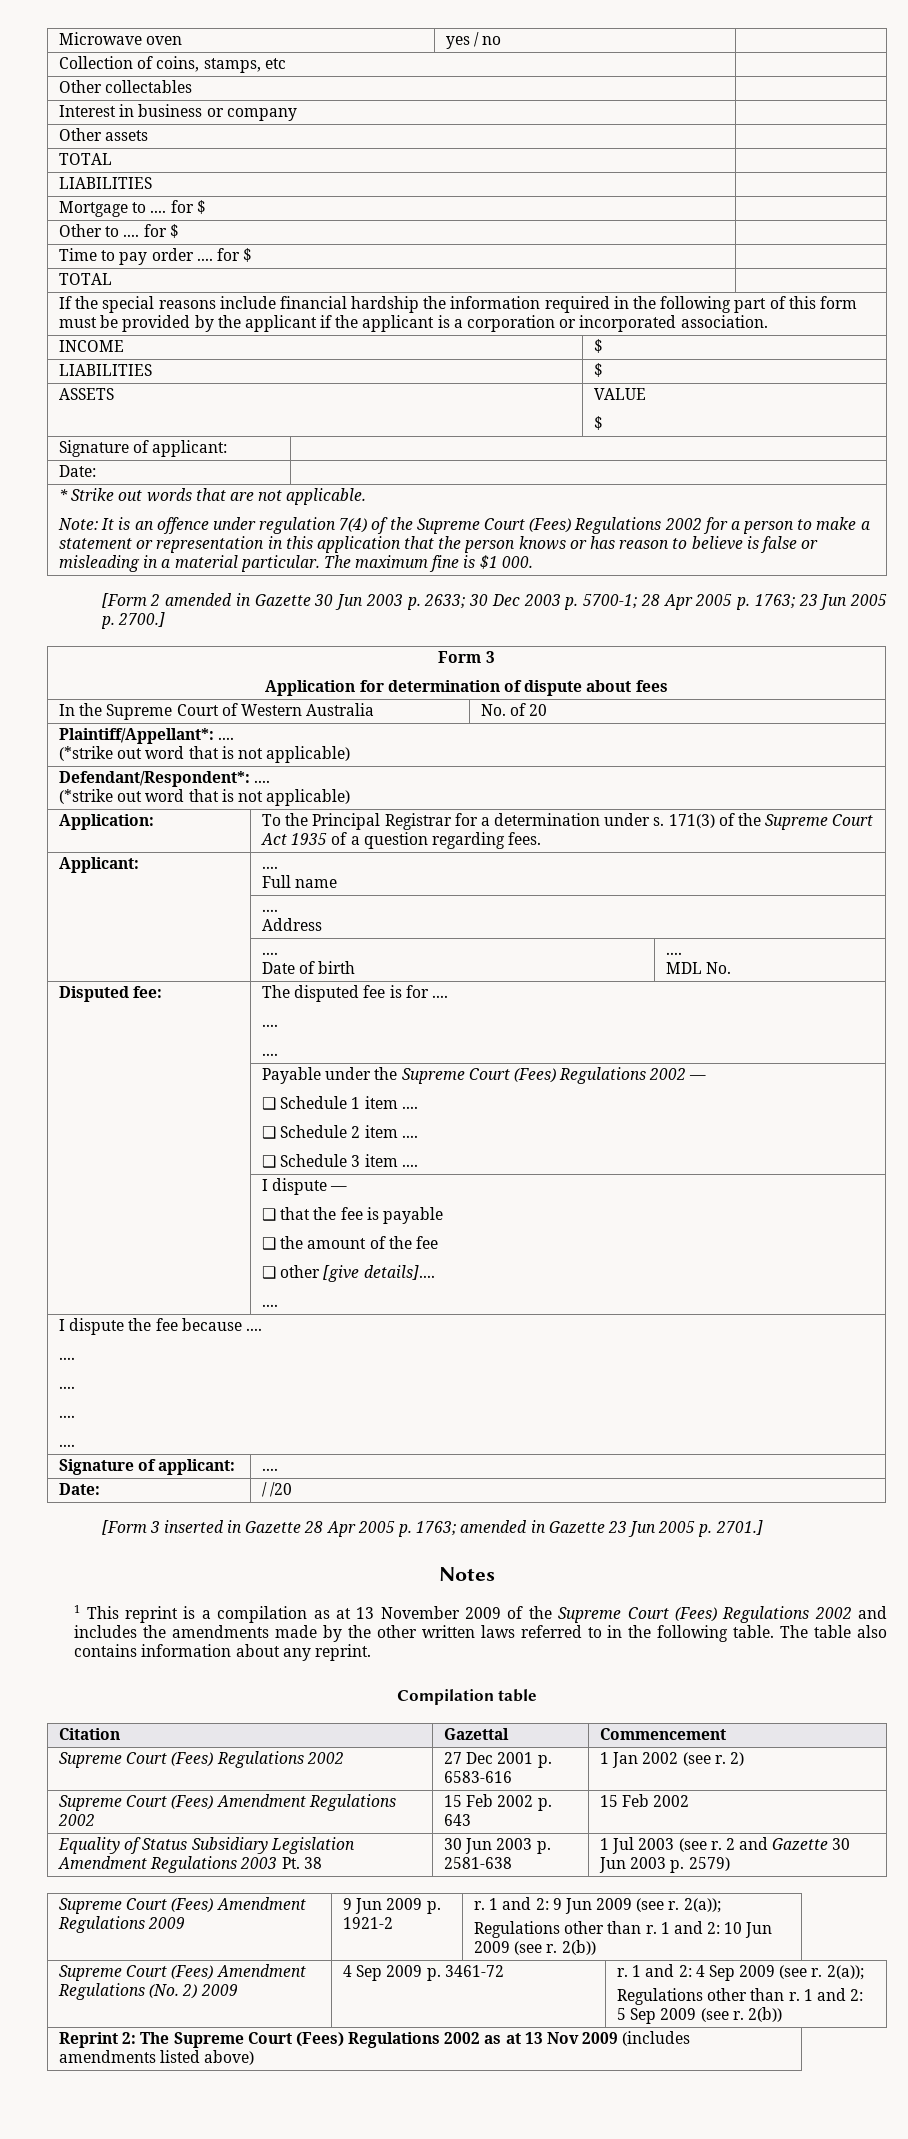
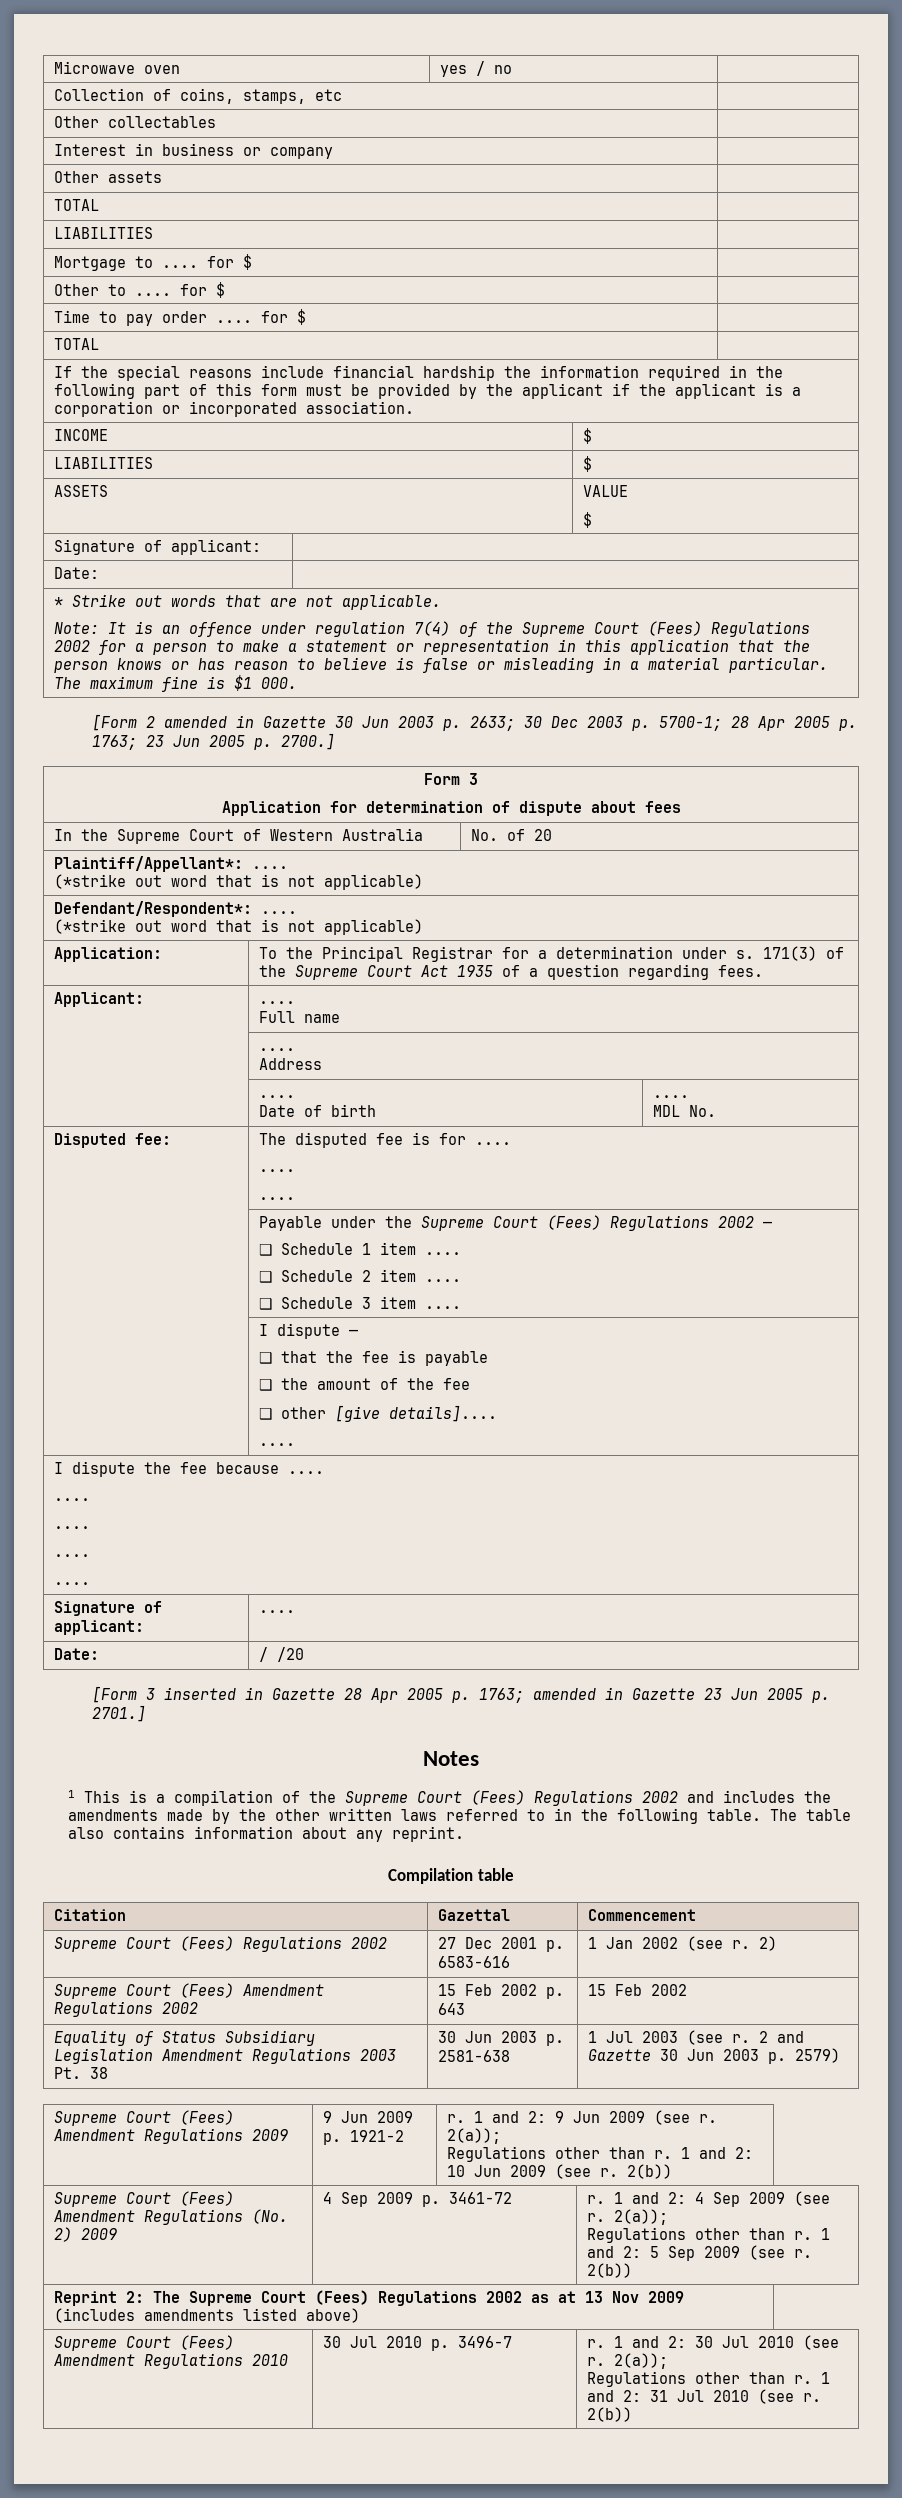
- 1 This reprint is a compilation as at 13 November 2009 of the Supreme Court (Fees) Regulations 2002 and includes the amendments made by the other written laws referred to in the following table.
+ 1 This is a compilation of the Supreme Court (Fees) Regulations 2002 and includes the amendments made by the other written laws referred to in the following table.
+ Supreme Court (Fees) Amendment Regulations 2010 | 30 Jul 2010 p. 3496-7 | r. 1 and 2: 30 Jul 2010 (see r. 2(a));
+ Regulations other than r. 1 and 2: 31 Jul 2010 (see r. 2(b))

